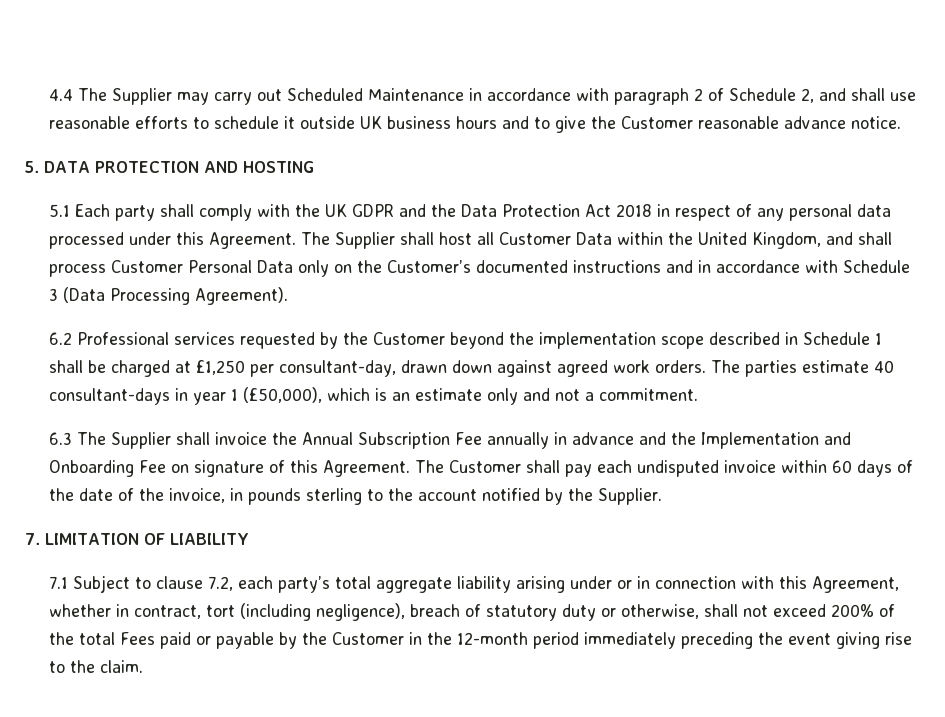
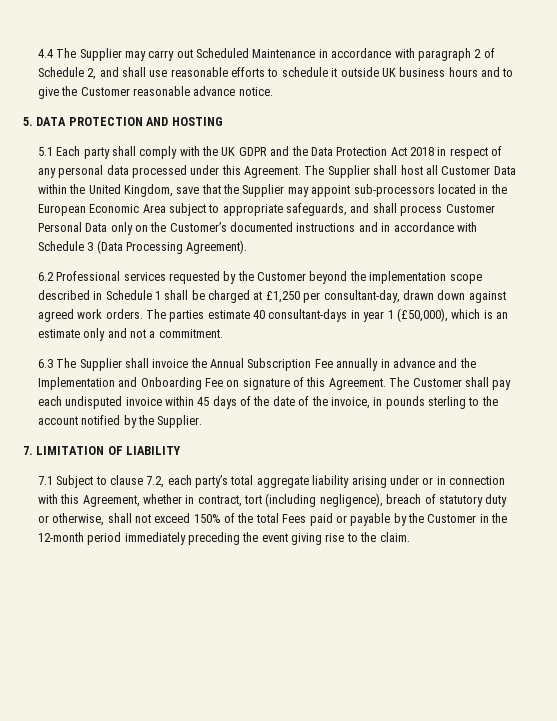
- The Supplier shall host all Customer Data within the United Kingdom, and shall process Customer Personal Data only on the Customer’s documented instructions and in accordance with Schedule 3 (Data Processing Agreement).
+ The Supplier shall host all Customer Data within the United Kingdom, save that the Supplier may appoint sub-processors located in the European Economic Area subject to appropriate safeguards, and shall process Customer Personal Data only on the Customer’s documented instructions and in accordance with Schedule 3 (Data Processing Agreement).
- The Customer shall pay each undisputed invoice within 60 days of the date of the invoice, in pounds sterling to the account notified by the Supplier.
+ The Customer shall pay each undisputed invoice within 45 days of the date of the invoice, in pounds sterling to the account notified by the Supplier.
- 7.1 Subject to clause 7.2, each party’s total aggregate liability arising under or in connection with this Agreement, whether in contract, tort (including negligence), breach of statutory duty or otherwise, shall not exceed 200% of the total Fees paid or payable by the Customer in the 12-month period immediately preceding the event giving rise to the claim.
+ 7.1 Subject to clause 7.2, each party’s total aggregate liability arising under or in connection with this Agreement, whether in contract, tort (including negligence), breach of statutory duty or otherwise, shall not exceed 150% of the total Fees paid or payable by the Customer in the 12-month period immediately preceding the event giving rise to the claim.

